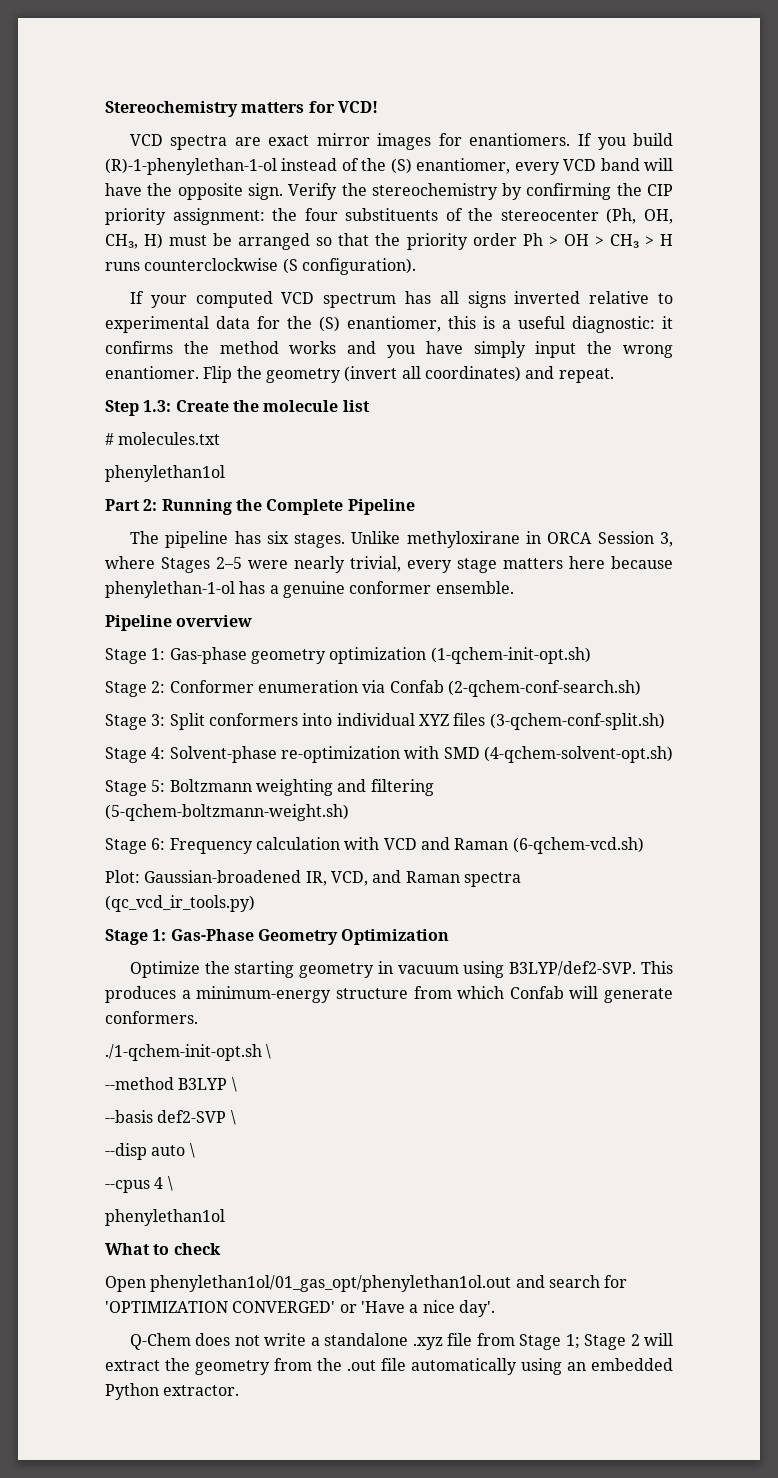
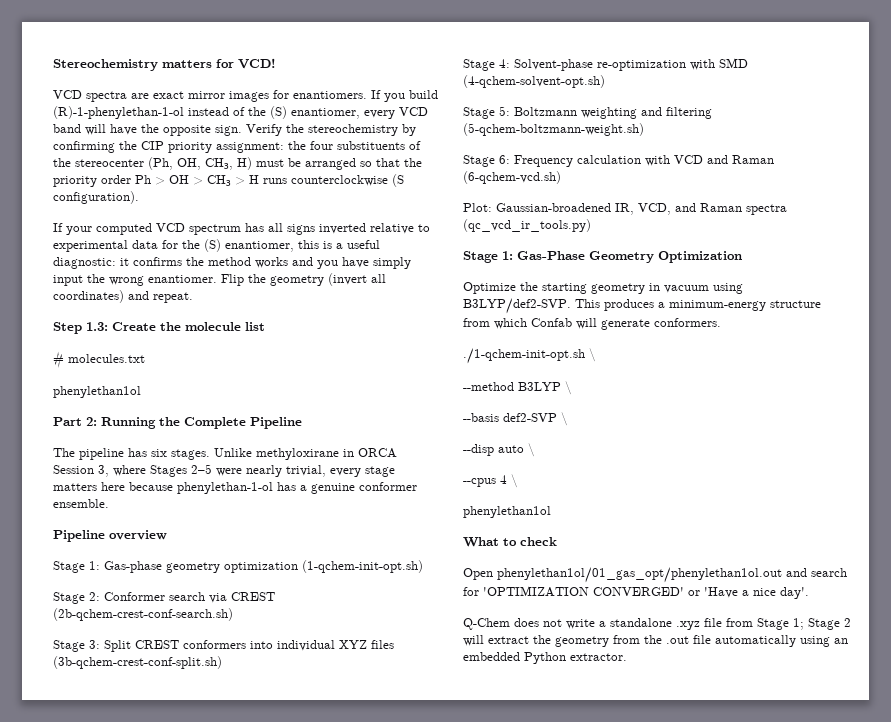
- Stage 2: Conformer enumeration via Confab (2-qchem-conf-search.sh)
+ Stage 2: Conformer search via CREST (2b-qchem-crest-conf-search.sh)
- Stage 3: Split conformers into individual XYZ files (3-qchem-conf-split.sh)
+ Stage 3: Split CREST conformers into individual XYZ files (3b-qchem-crest-conf-split.sh)

